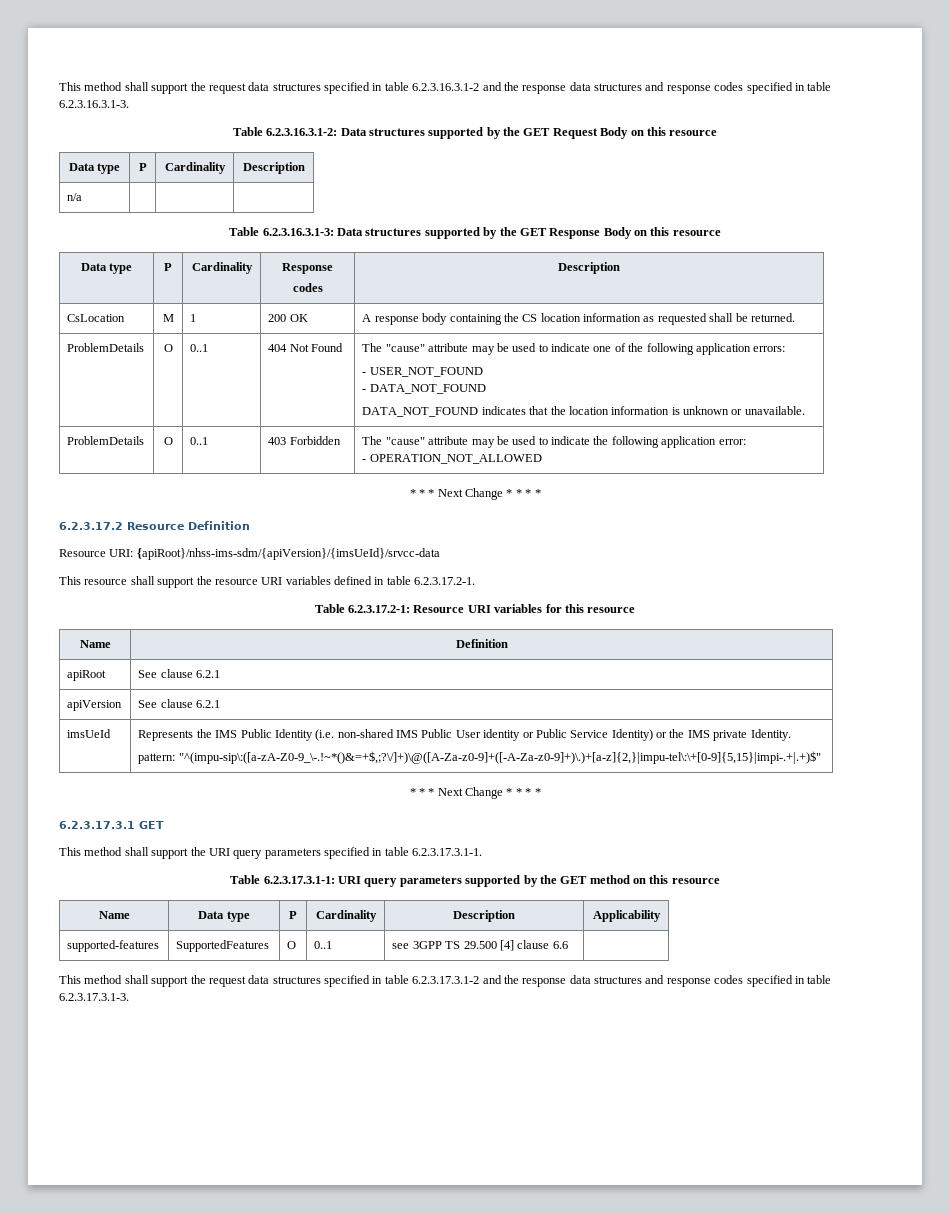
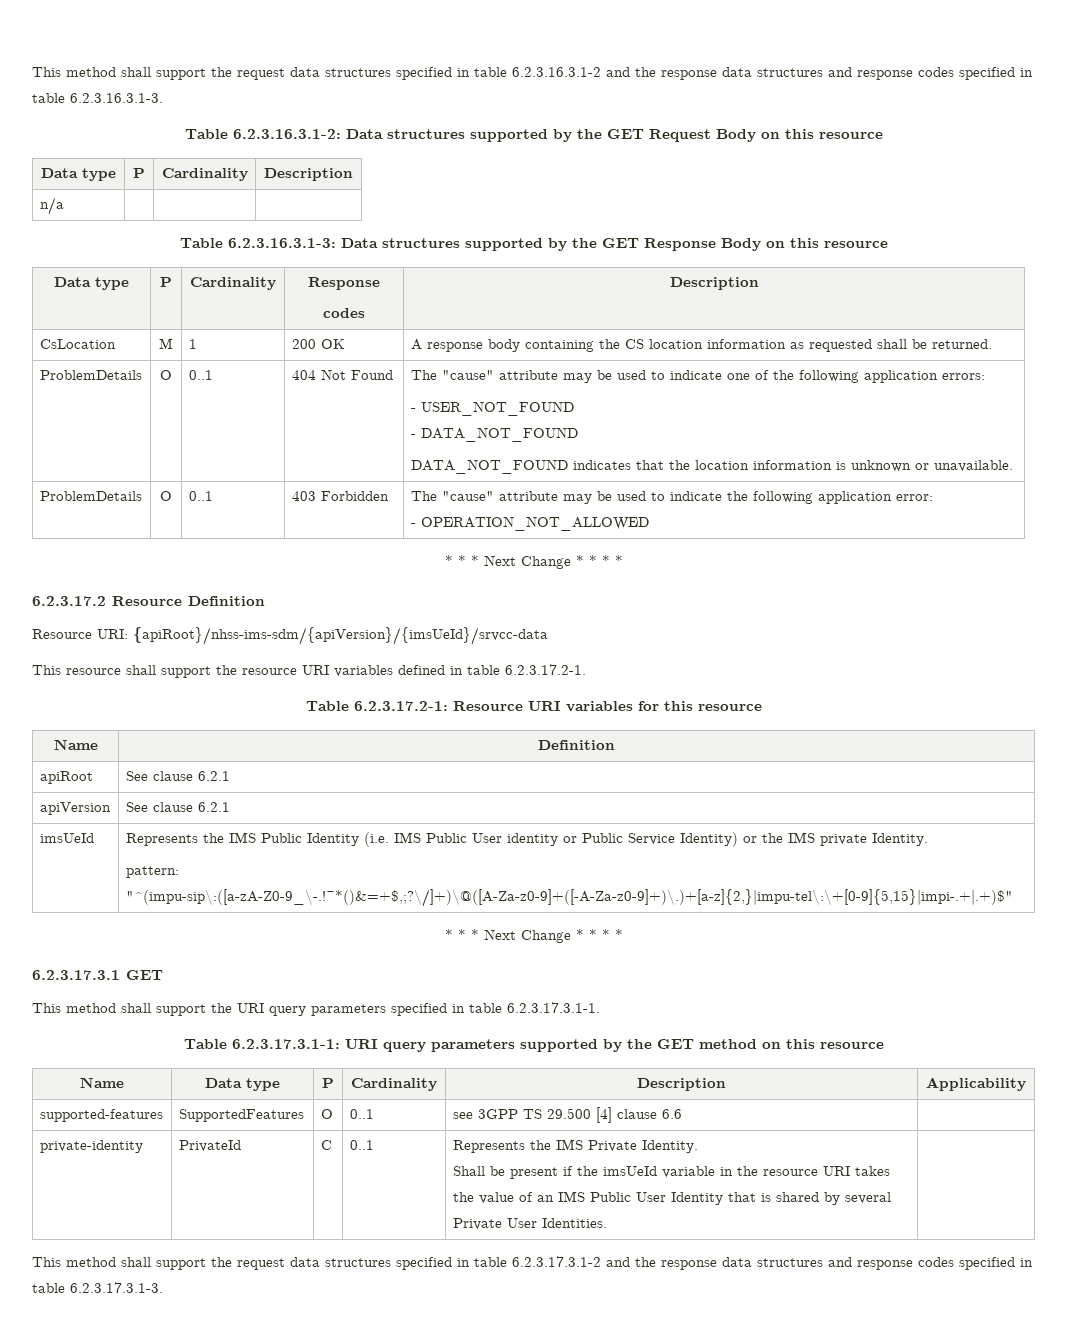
- imsUeId | Represents the IMS Public Identity (i.e. non-shared IMS Public User identity or Public Service Identity) or the IMS private Identity.
+ imsUeId | Represents the IMS Public Identity (i.e. IMS Public User identity or Public Service Identity) or the IMS private Identity.
+ private-identity | PrivateId | C | 0..1 | Represents the IMS Private Identity.
+ Shall be present if the imsUeId variable in the resource URI takes the value of an IMS Public User Identity that is shared by several Private User Identities. |

